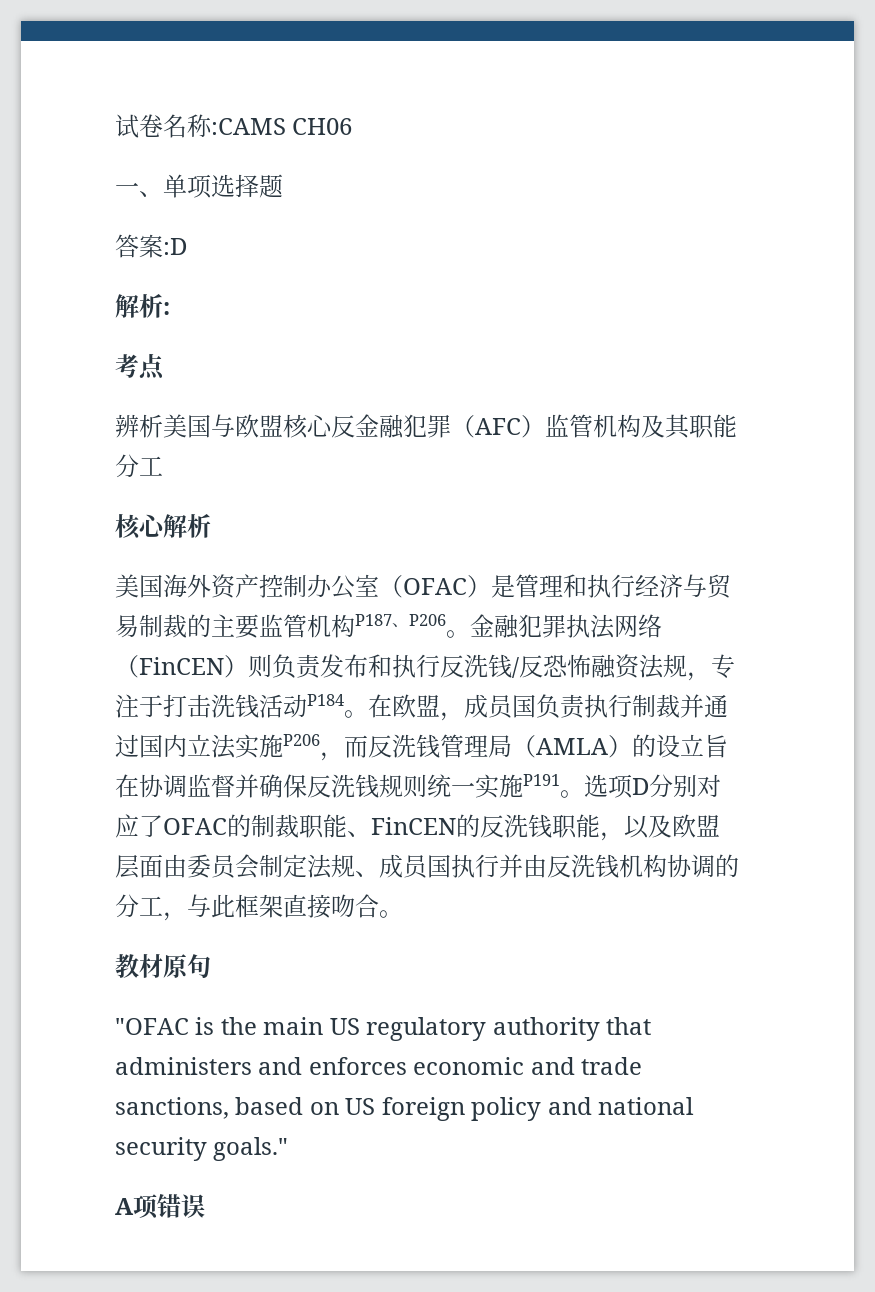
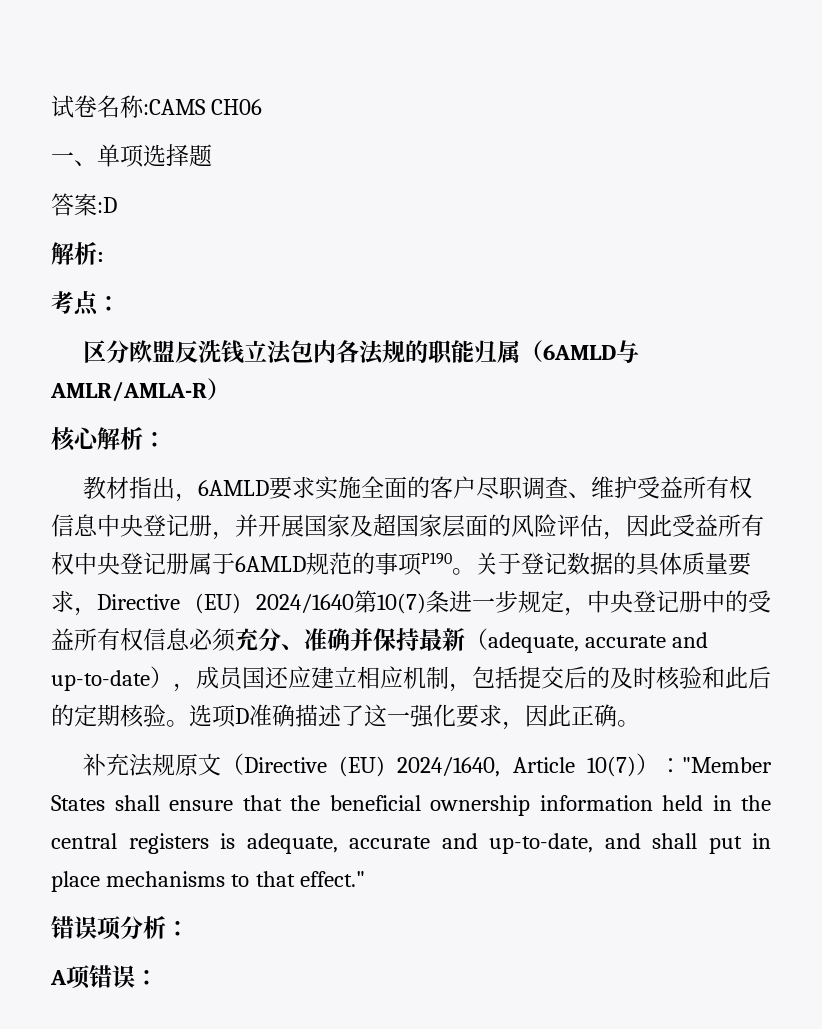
- 考点
- 辨析美国与欧盟核心反金融犯罪（AFC）监管机构及其职能分工
- 核心解析
- 美国海外资产控制办公室（OFAC）是管理和执行经济与贸易制裁的主要监管机构P187、P206。金融犯罪执法网络（FinCEN）则负责发布和执行反洗钱/反恐怖融资法规，专注于打击洗钱活动P184。在欧盟，成员国负责执行制裁并通过国内立法实施P206，而反洗钱管理局（AMLA）的设立旨在协调监督并确保反洗钱规则统一实施P191。选项D分别对应了OFAC的制裁职能、FinCEN的反洗钱职能，以及欧盟层面由委员会制定法规、成员国执行并由反洗钱机构协调的分工，与此框架直接吻合。
- 教材原句
- "OFAC is the main US regulatory authority that administers and enforces economic and trade sanctions, based on US foreign policy and national security goals."
+ 考点：
+ 区分欧盟反洗钱立法包内各法规的职能归属（6AMLD与AMLR/AMLA-R）
+ 核心解析：
+ 教材指出，6AMLD要求实施全面的客户尽职调查、维护受益所有权信息中央登记册，并开展国家及超国家层面的风险评估，因此受益所有权中央登记册属于6AMLD规范的事项P190。关于登记数据的具体质量要求，Directive (EU) 2024/1640第10(7)条进一步规定，中央登记册中的受益所有权信息必须充分、准确并保持最新（adequate, accurate and up-to-date），成员国还应建立相应机制，包括提交后的及时核验和此后的定期核验。选项D准确描述了这一强化要求，因此正确。
+ 补充法规原文（Directive (EU) 2024/1640, Article 10(7)）："Member States shall ensure that the beneficial ownership information held in the central registers is adequate, accurate and up-to-date, and shall put in place mechanisms to that effect."
+ 错误项分析：
- A项错误
+ A项错误：

